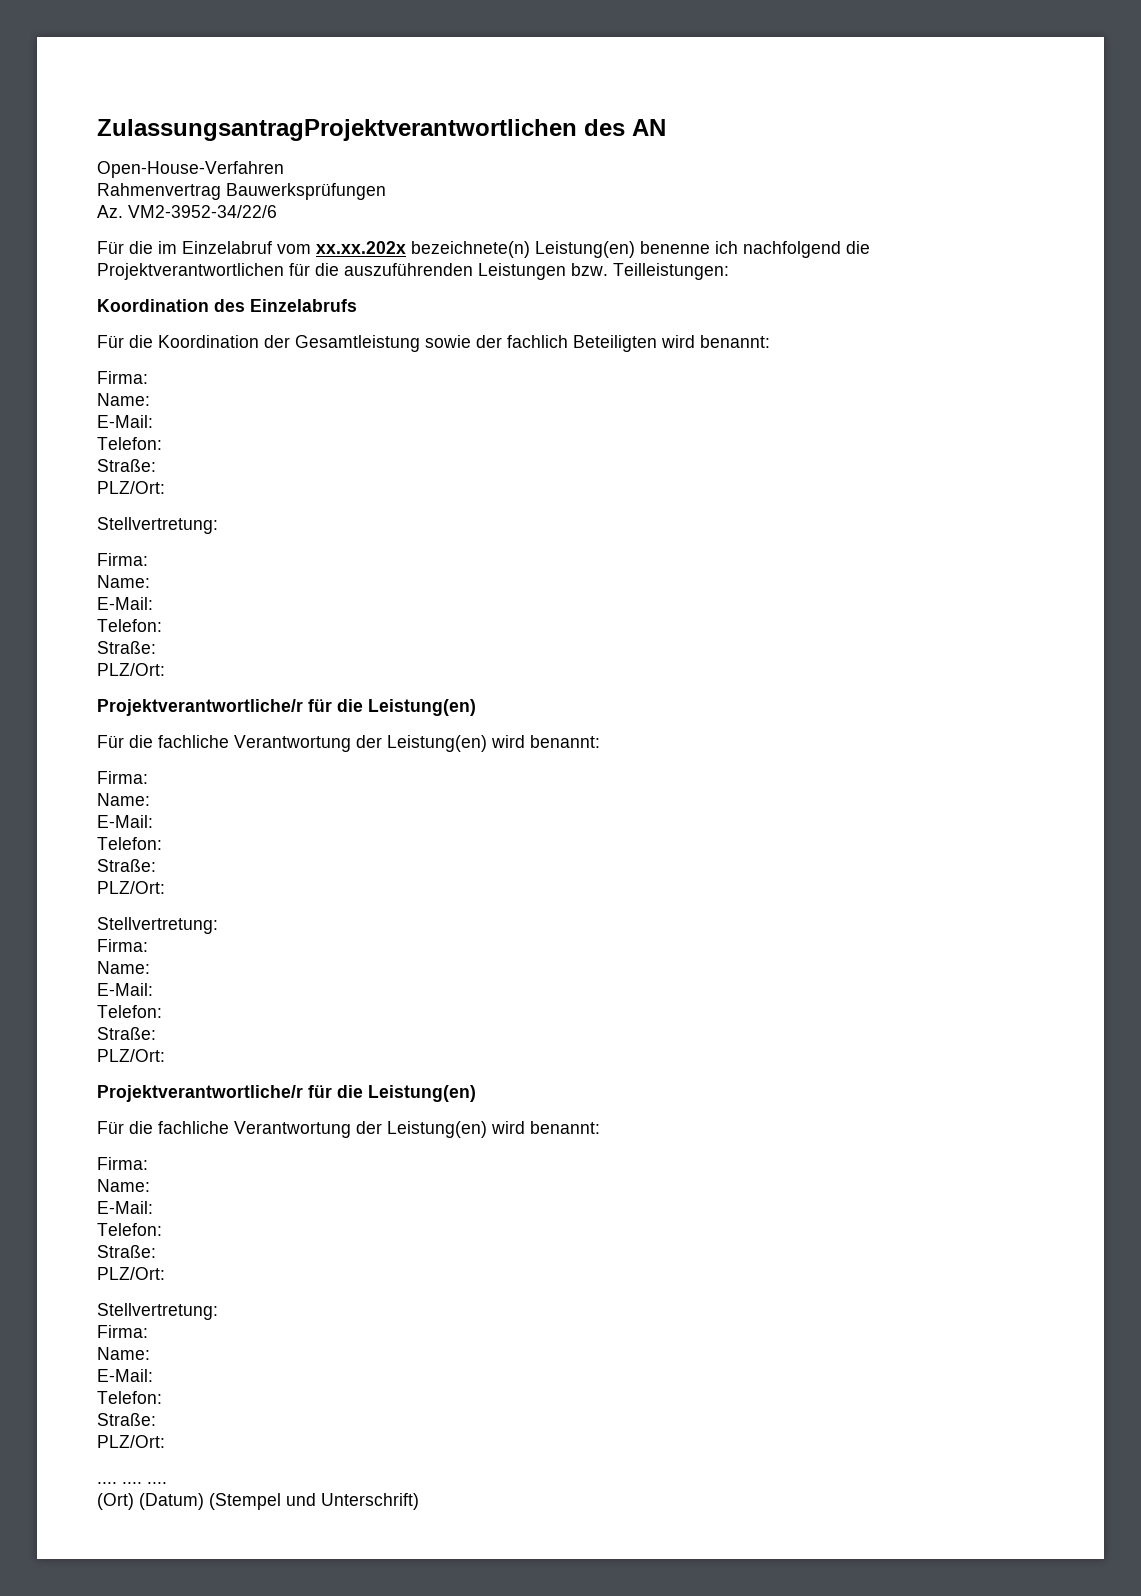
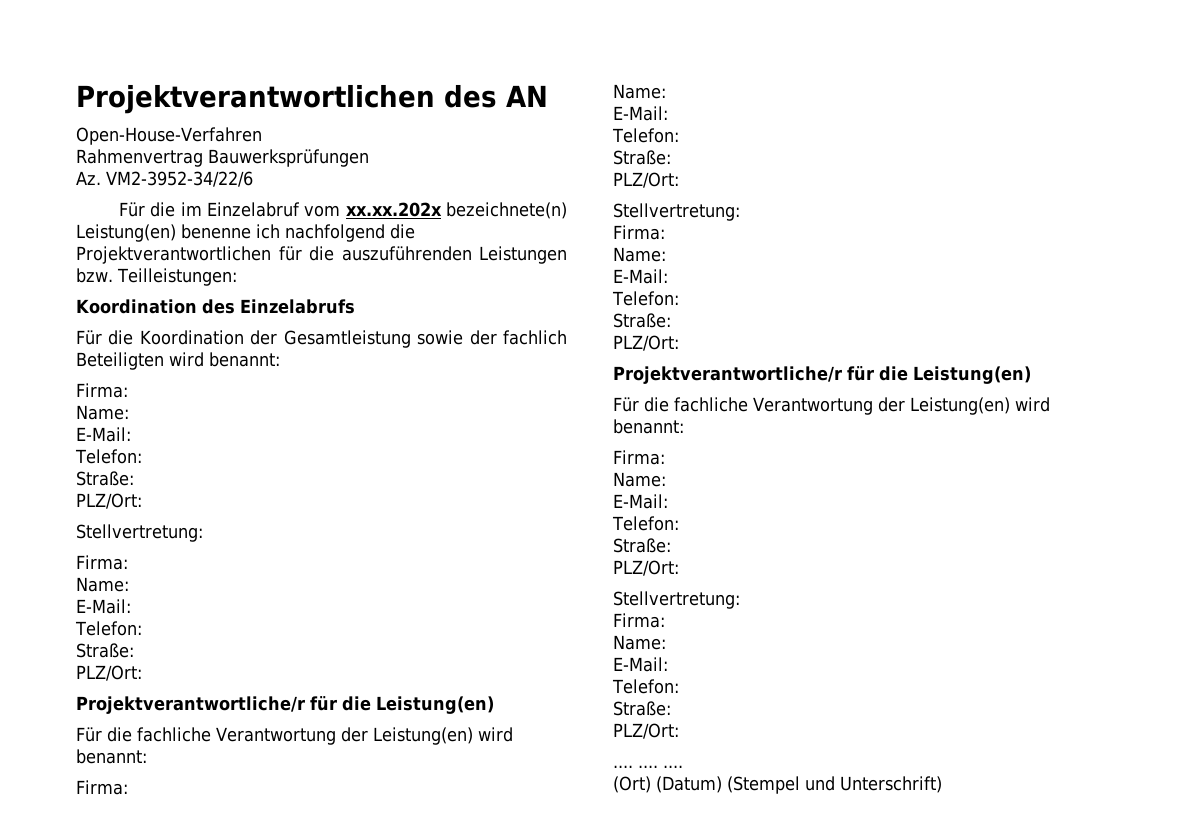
- ZulassungsantragProjektverantwortlichen des AN
+ Projektverantwortlichen des AN

